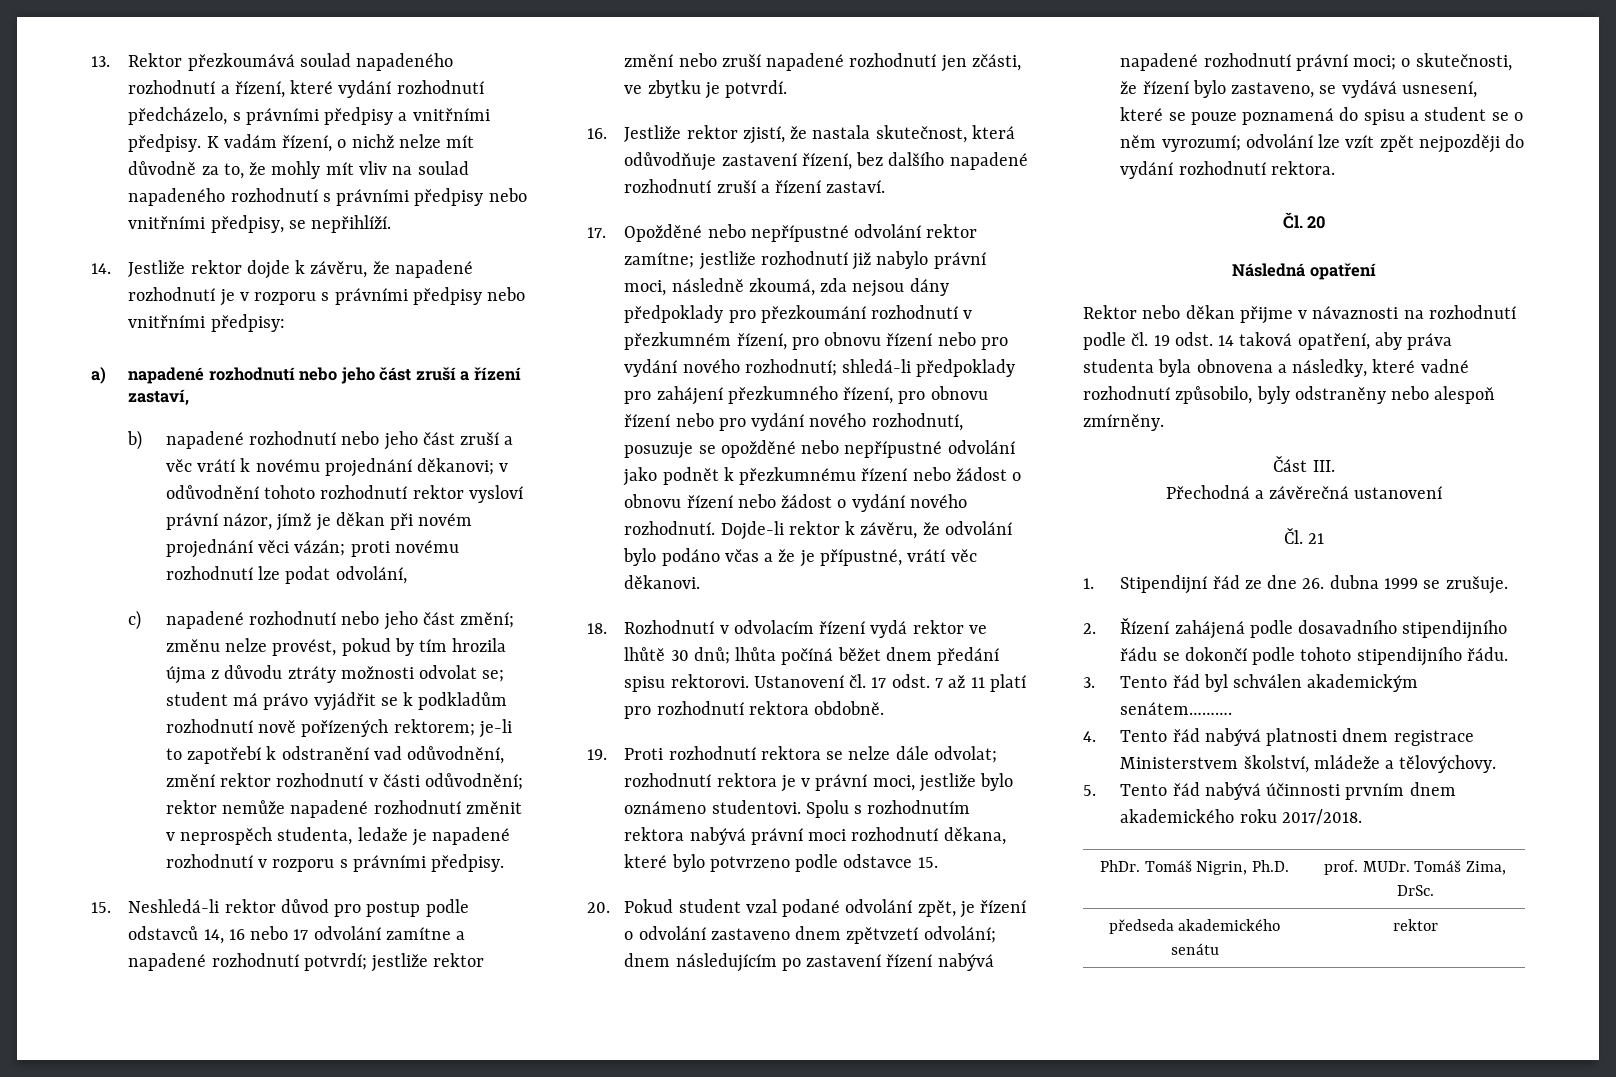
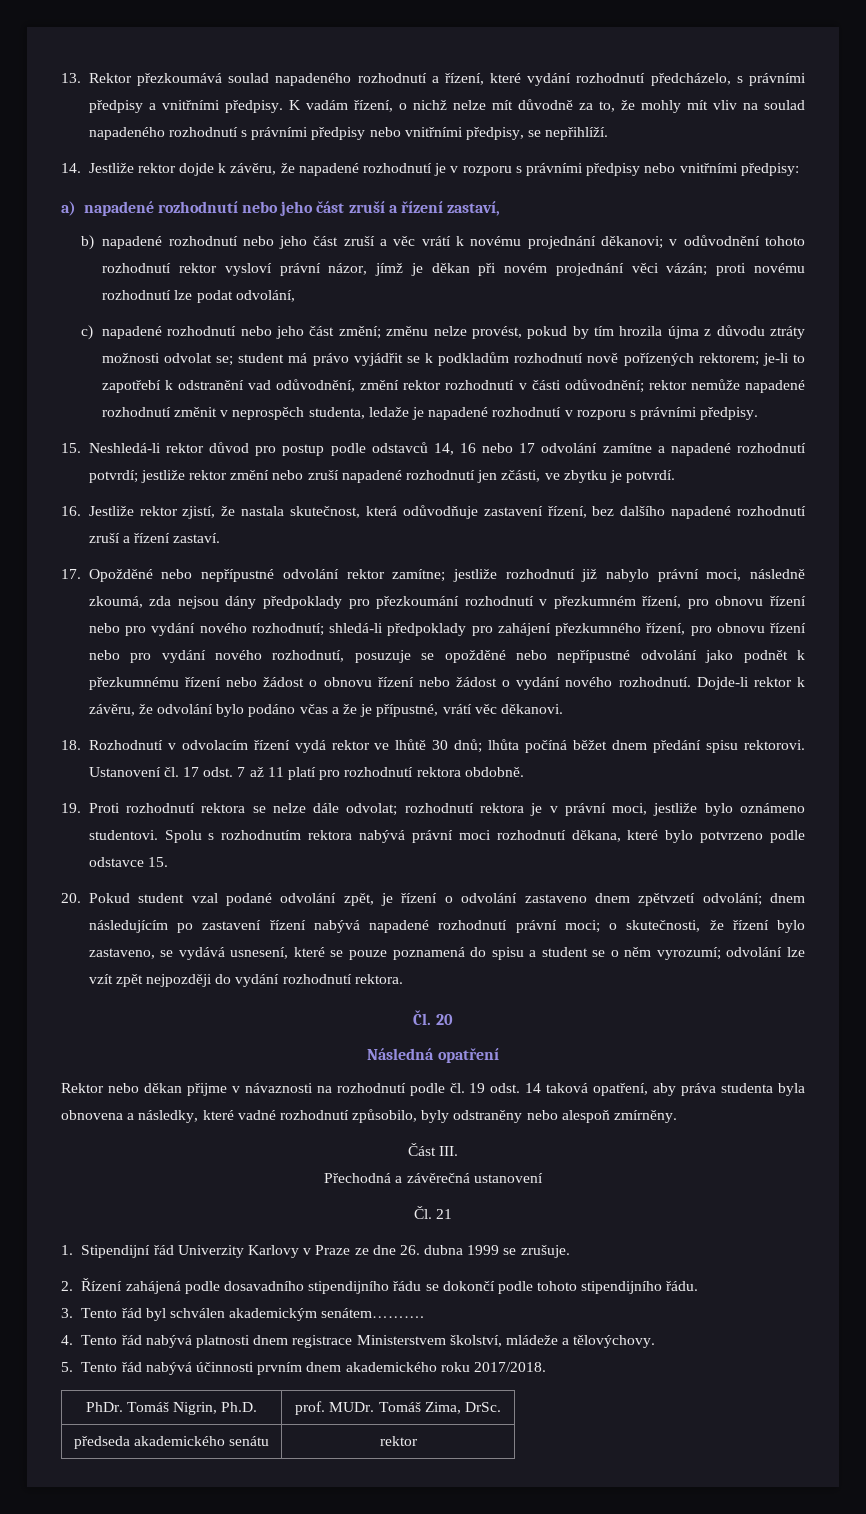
- 1. Stipendijní řád ze dne 26. dubna 1999 se zrušuje.
+ 1. Stipendijní řád Univerzity Karlovy v Praze ze dne 26. dubna 1999 se zrušuje.

